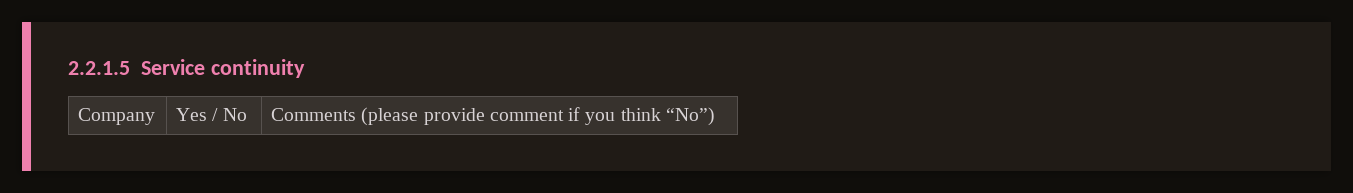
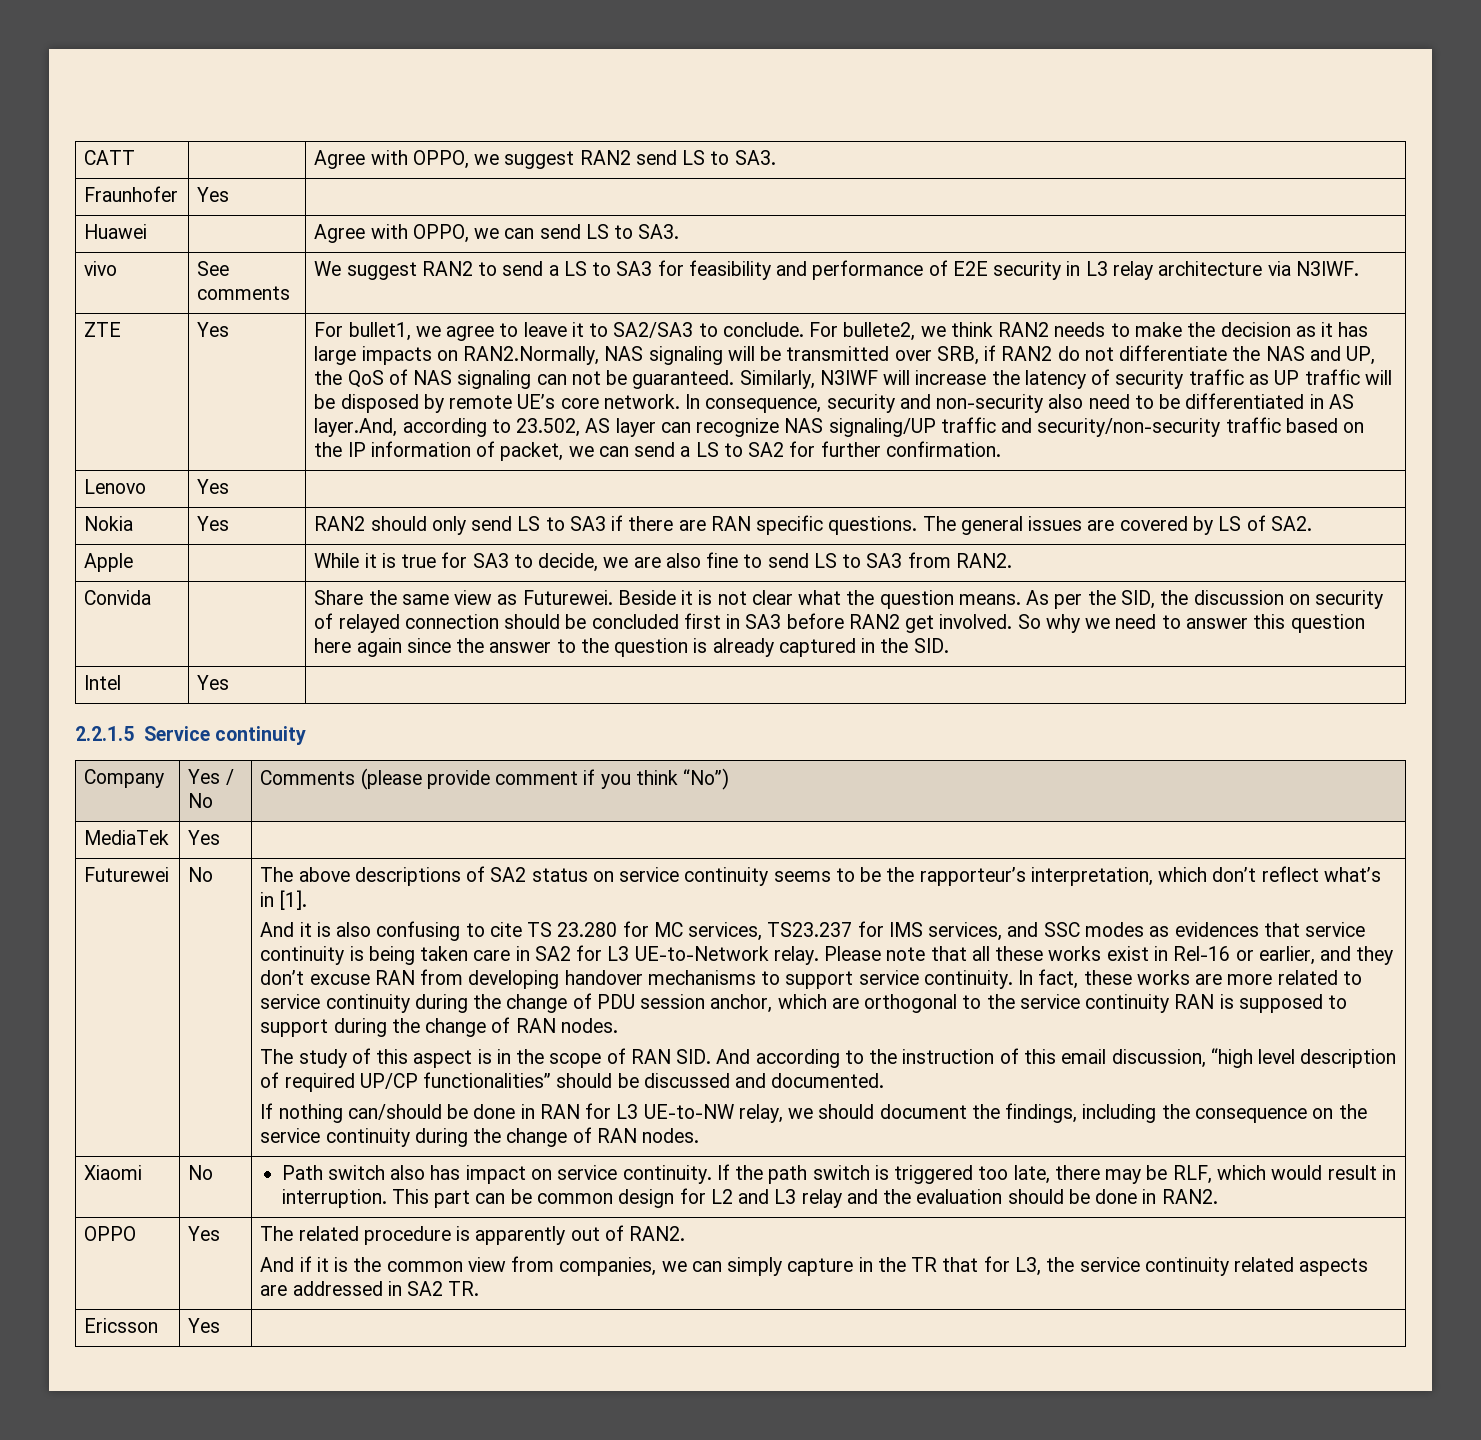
+ CATT | | Agree with OPPO, we suggest RAN2 send LS to SA3.
+ Fraunhofer | Yes |
+ Huawei | | Agree with OPPO, we can send LS to SA3.
+ vivo | See comments | We suggest RAN2 to send a LS to SA3 for feasibility and performance of E2E security in L3 relay architecture via N3IWF.
+ ZTE | Yes | For bullet1, we agree to leave it to SA2/SA3 to conclude. For bullete2, we think RAN2 needs to make the decision as it has large impacts on RAN2.Normally, NAS signaling will be transmitted over SRB, if RAN2 do not differentiate the NAS and UP, the QoS of NAS signaling can not be guaranteed. Similarly, N3IWF will increase the latency of security traffic as UP traffic will be disposed by remote UE’s core network. In consequence, security and non-security also need to be differentiated in AS layer.And, according to 23.502, AS layer can recognize NAS signaling/UP traffic and security/non-security traffic based on the IP information of packet, we can send a LS to SA2 for further confirmation.
+ Lenovo | Yes |
+ Nokia | Yes | RAN2 should only send LS to SA3 if there are RAN specific questions. The general issues are covered by LS of SA2.
+ Apple | | While it is true for SA3 to decide, we are also fine to send LS to SA3 from RAN2.
+ Convida | | Share the same view as Futurewei. Beside it is not clear what the question means. As per the SID, the discussion on security of relayed connection should be concluded first in SA3 before RAN2 get involved. So why we need to answer this question here again since the answer to the question is already captured in the SID.
+ Intel | Yes |
+ MediaTek | Yes |
+ Futurewei | No | The above descriptions of SA2 status on service continuity seems to be the rapporteur’s interpretation, which don’t reflect what’s in [1].
+ And it is also confusing to cite TS 23.280 for MC services, TS23.237 for IMS services, and SSC modes as evidences that service continuity is being taken care in SA2 for L3 UE-to-Network relay. Please note that all these works exist in Rel-16 or earlier, and they don’t excuse RAN from developing handover mechanisms to support service continuity. In fact, these works are more related to service continuity during the change of PDU session anchor, which are orthogonal to the service continuity RAN is supposed to support during the change of RAN nodes.
+ The study of this aspect is in the scope of RAN SID. And according to the instruction of this email discussion, “high level description of required UP/CP functionalities” should be discussed and documented.
+ If nothing can/should be done in RAN for L3 UE-to-NW relay, we should document the findings, including the consequence on the service continuity during the change of RAN nodes.
+ Xiaomi | No | Path switch also has impact on service continuity. If the path switch is triggered too late, there may be RLF, which would result in interruption. This part can be common design for L2 and L3 relay and the evaluation should be done in RAN2.
+ OPPO | Yes | The related procedure is apparently out of RAN2.
+ And if it is the common view from companies, we can simply capture in the TR that for L3, the service continuity related aspects are addressed in SA2 TR.
+ Ericsson | Yes |

